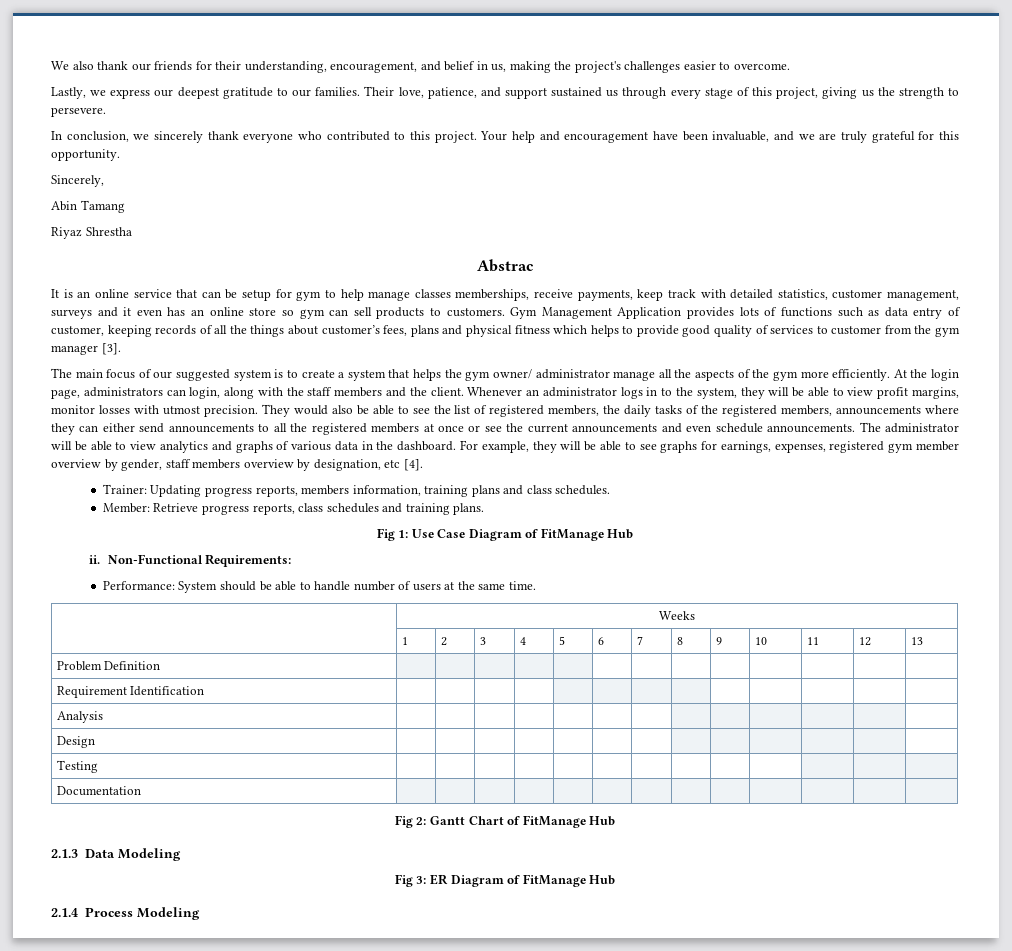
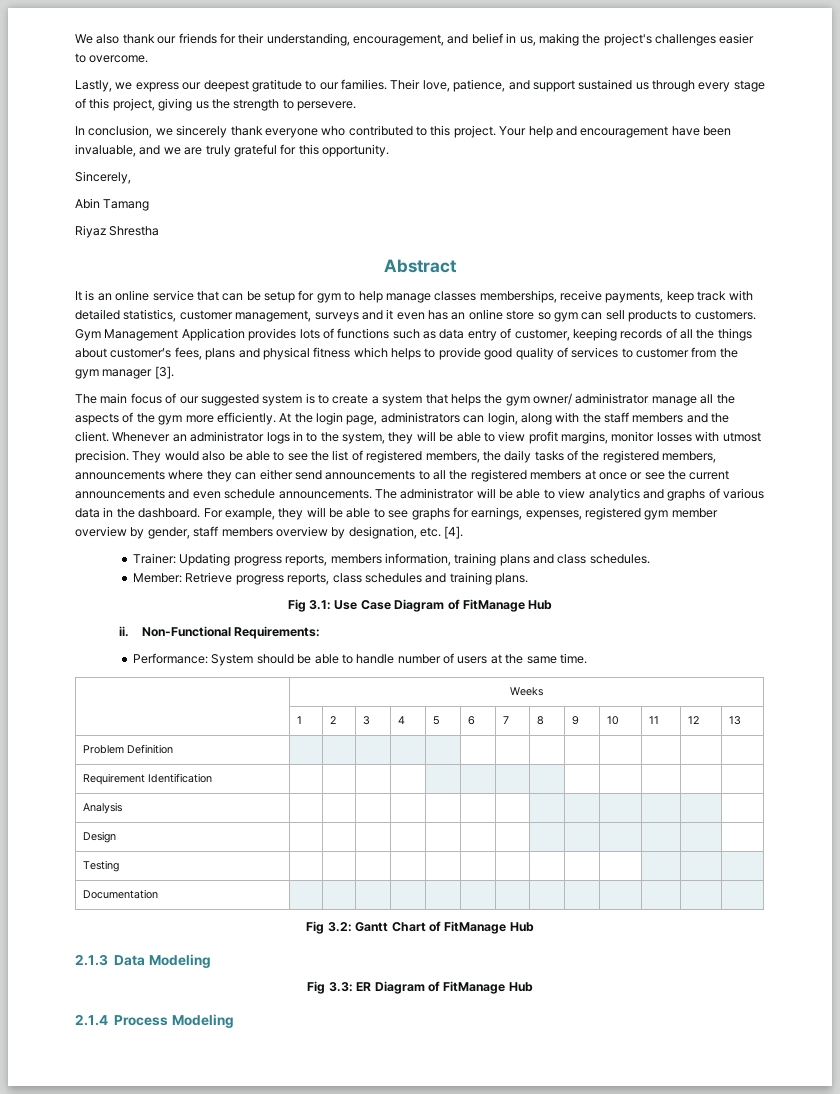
- Abstrac
+ Abstract
- For example, they will be able to see graphs for earnings, expenses, registered gym member overview by gender, staff members overview by designation, etc [4].
+ For example, they will be able to see graphs for earnings, expenses, registered gym member overview by gender, staff members overview by designation, etc. [4].
- Fig 1: Use Case Diagram of FitManage Hub
+ Fig 3.1: Use Case Diagram of FitManage Hub
- Fig 2: Gantt Chart of FitManage Hub
+ Fig 3.2: Gantt Chart of FitManage Hub
- Fig 3: ER Diagram of FitManage Hub
+ Fig 3.3: ER Diagram of FitManage Hub

